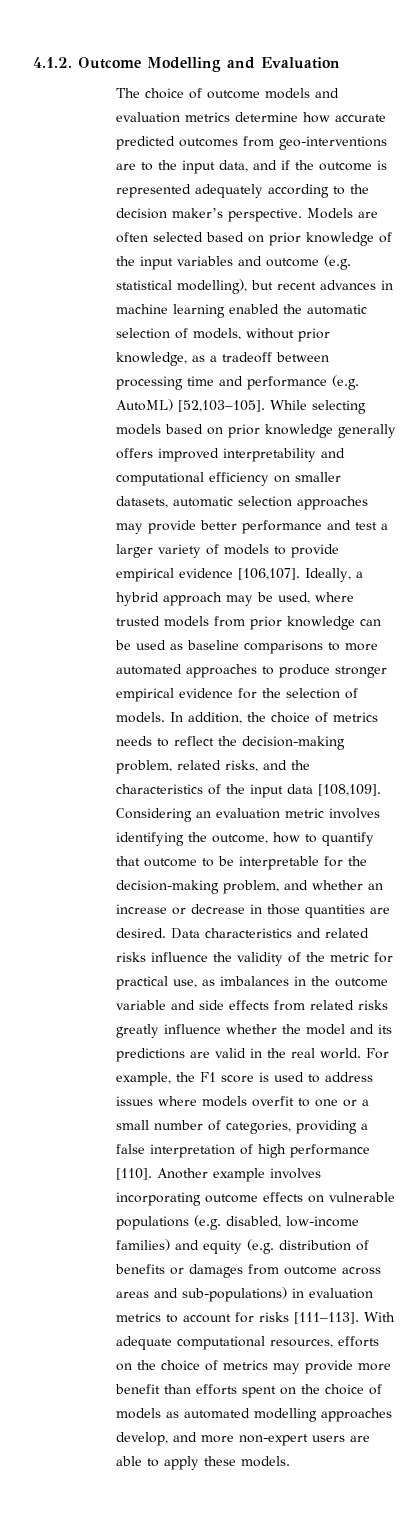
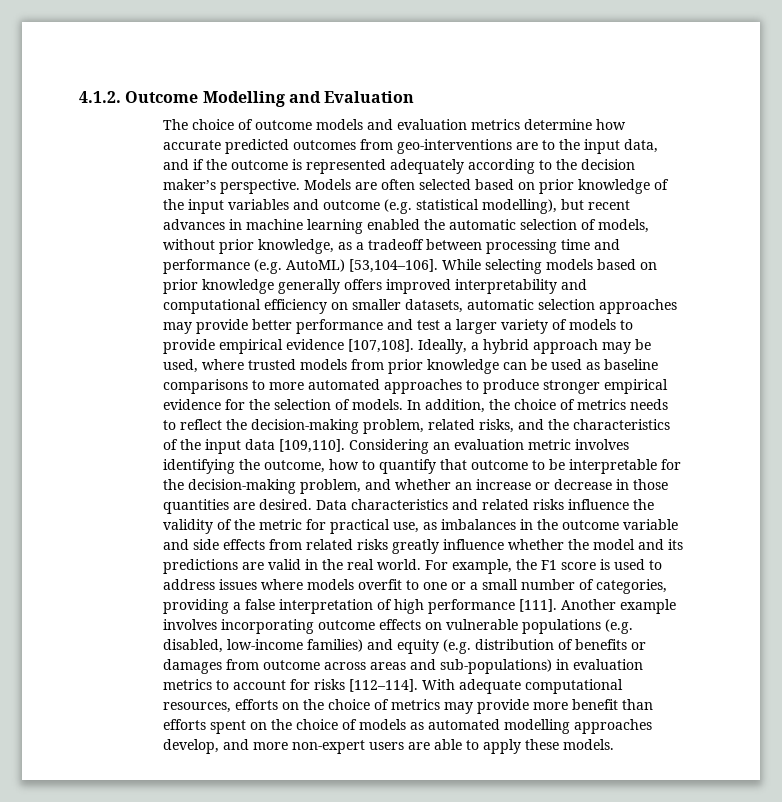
- Models are often selected based on prior knowledge of the input variables and outcome (e.g. statistical modelling), but recent advances in machine learning enabled the automatic selection of models, without prior knowledge, as a tradeoff between processing time and performance (e.g. AutoML) [52,103–105].
+ Models are often selected based on prior knowledge of the input variables and outcome (e.g. statistical modelling), but recent advances in machine learning enabled the automatic selection of models, without prior knowledge, as a tradeoff between processing time and performance (e.g. AutoML) [53,104–106].
- While selecting models based on prior knowledge generally offers improved interpretability and computational efficiency on smaller datasets, automatic selection approaches may provide better performance and test a larger variety of models to provide empirical evidence [106,107].
+ While selecting models based on prior knowledge generally offers improved interpretability and computational efficiency on smaller datasets, automatic selection approaches may provide better performance and test a larger variety of models to provide empirical evidence [107,108].
- In addition, the choice of metrics needs to reflect the decision-making problem, related risks, and the characteristics of the input data [108,109].
+ In addition, the choice of metrics needs to reflect the decision-making problem, related risks, and the characteristics of the input data [109,110].
- For example, the F1 score is used to address issues where models overfit to one or a small number of categories, providing a false interpretation of high performance [110].
+ For example, the F1 score is used to address issues where models overfit to one or a small number of categories, providing a false interpretation of high performance [111].
- Another example involves incorporating outcome effects on vulnerable populations (e.g. disabled, low-income families) and equity (e.g. distribution of benefits or damages from outcome across areas and sub-populations) in evaluation metrics to account for risks [111–113].
+ Another example involves incorporating outcome effects on vulnerable populations (e.g. disabled, low-income families) and equity (e.g. distribution of benefits or damages from outcome across areas and sub-populations) in evaluation metrics to account for risks [112–114].

